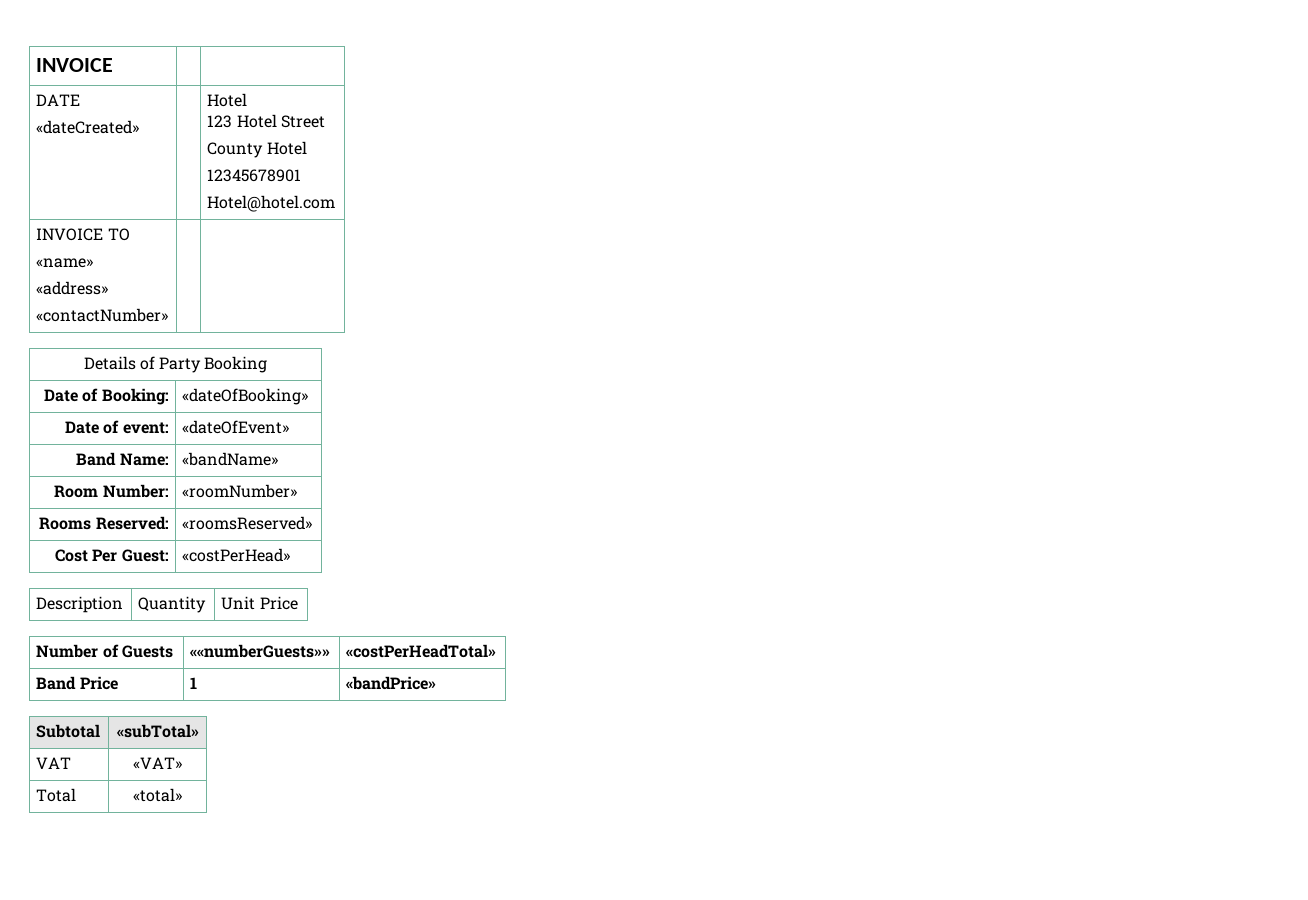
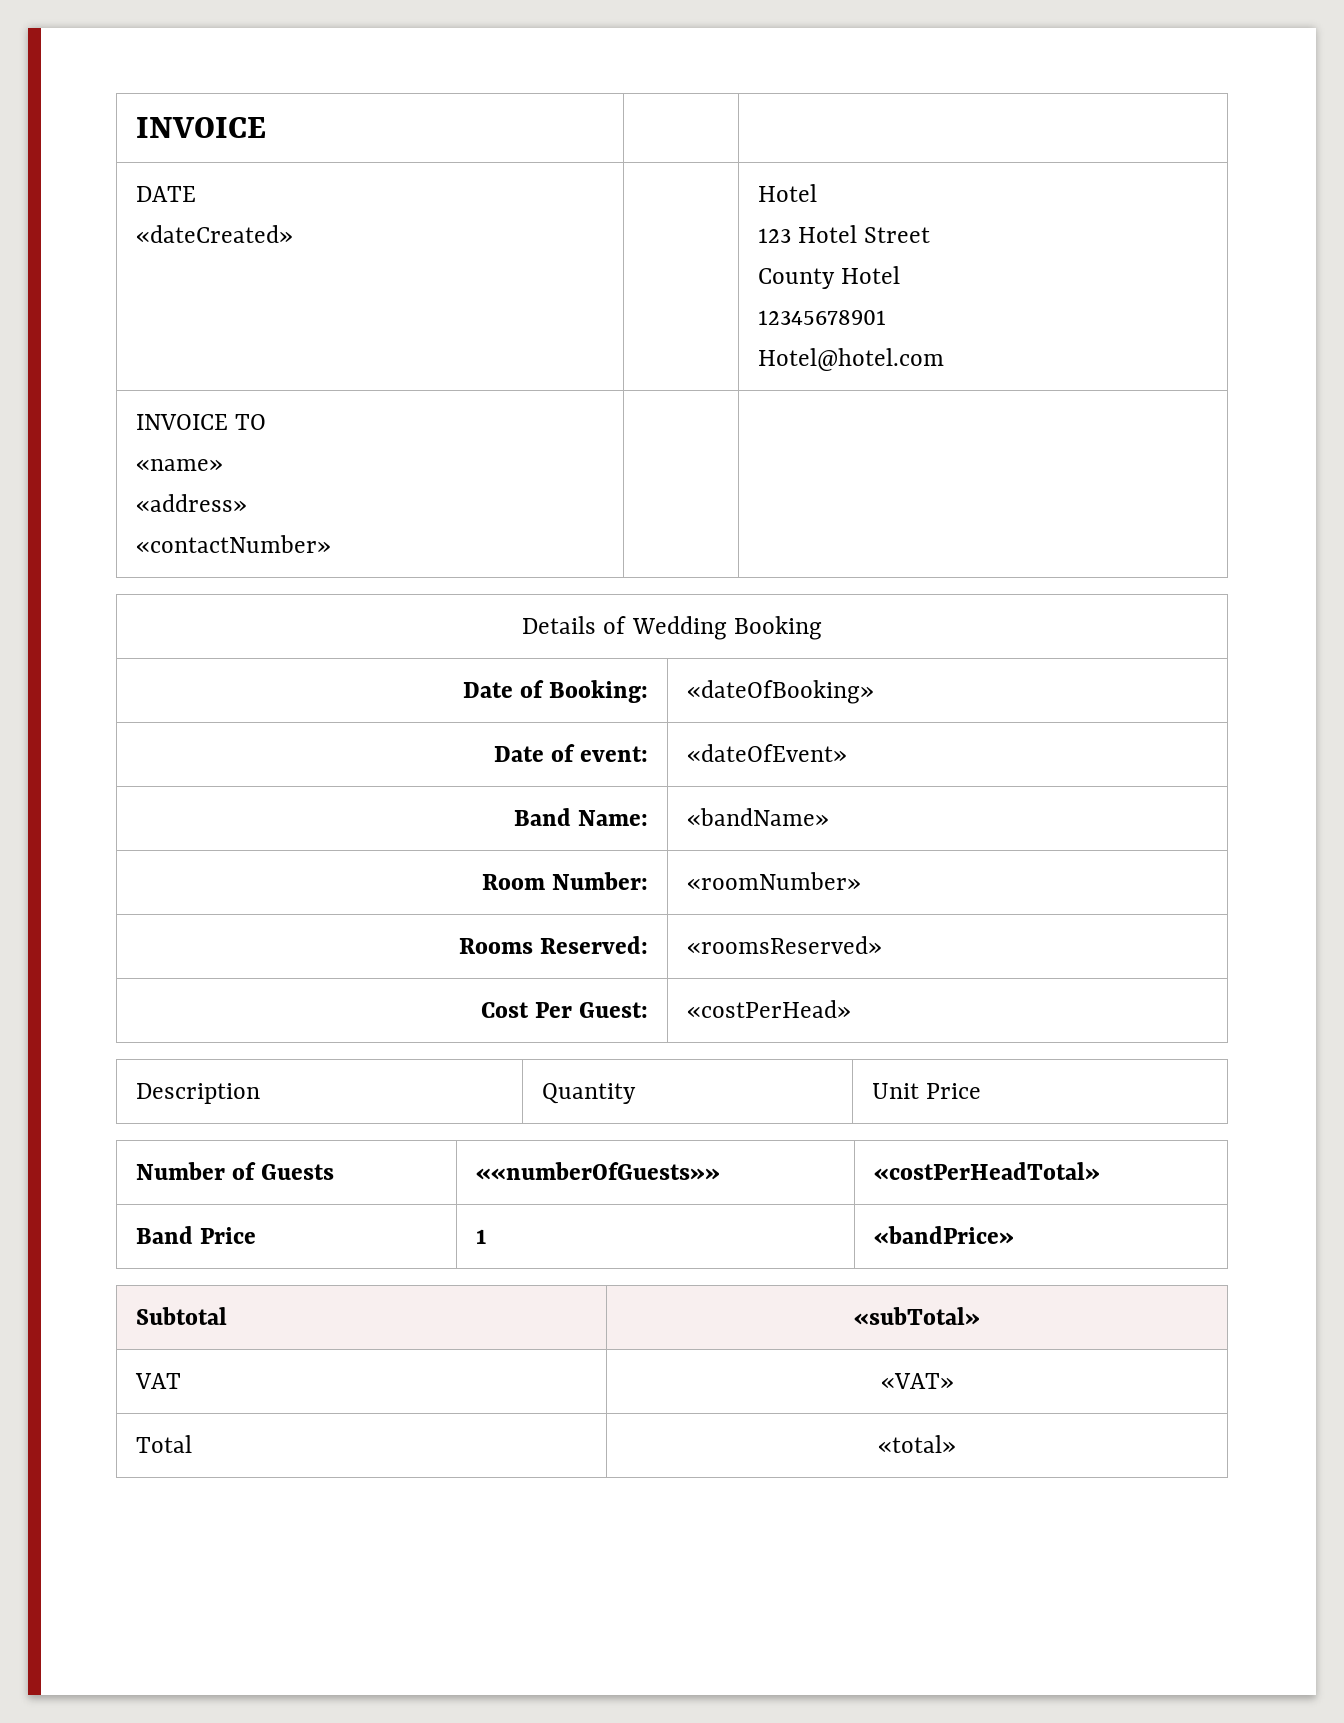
- Details of Party Booking
+ Details of Wedding Booking
- Number of Guests | ««numberGuests»» | «costPerHeadTotal»
+ Number of Guests | ««numberOfGuests»» | «costPerHeadTotal»

